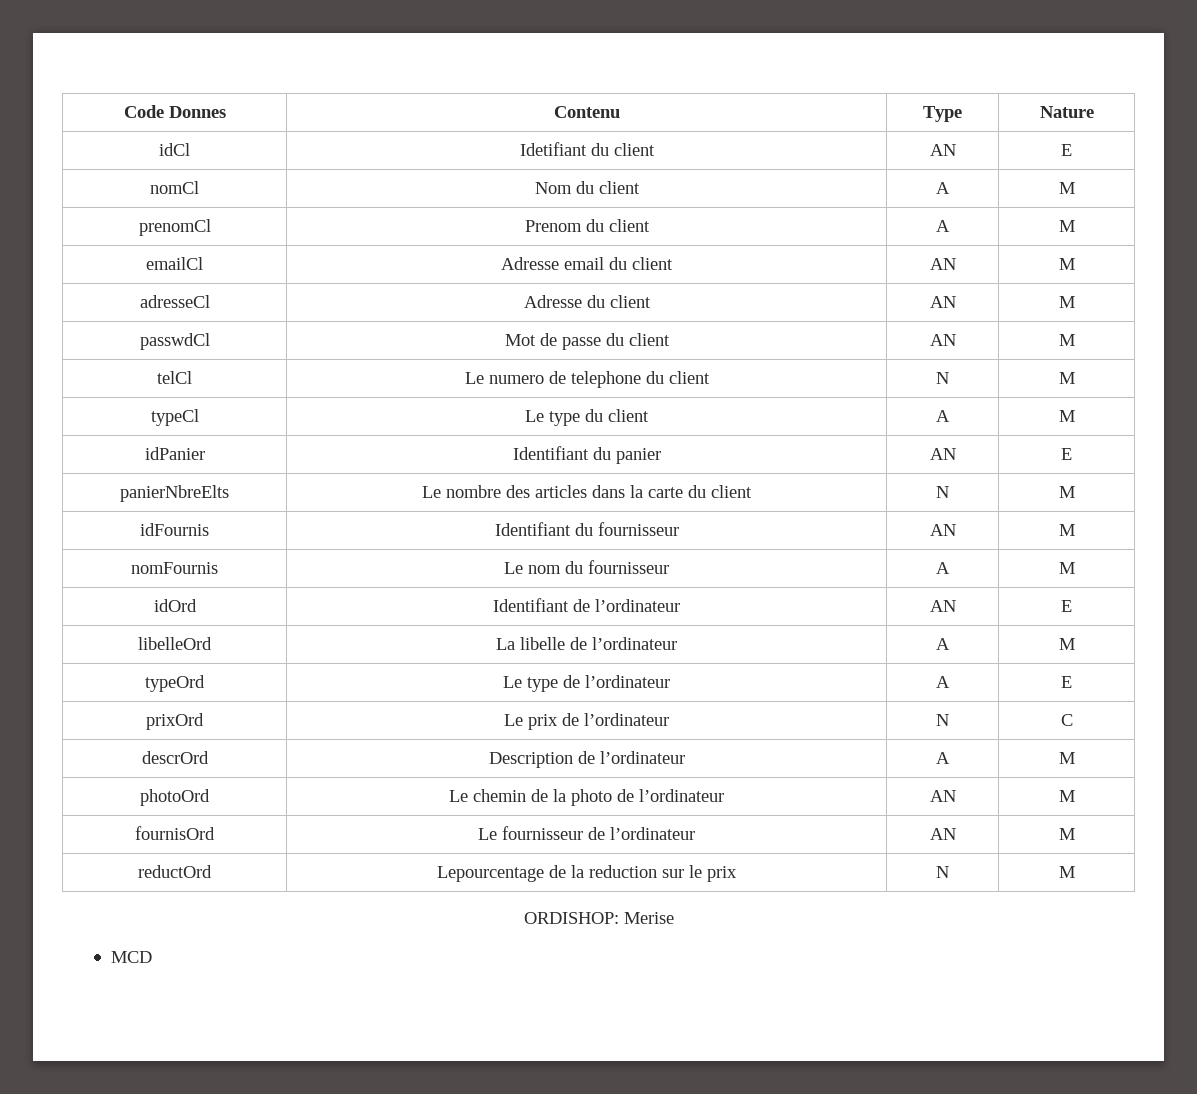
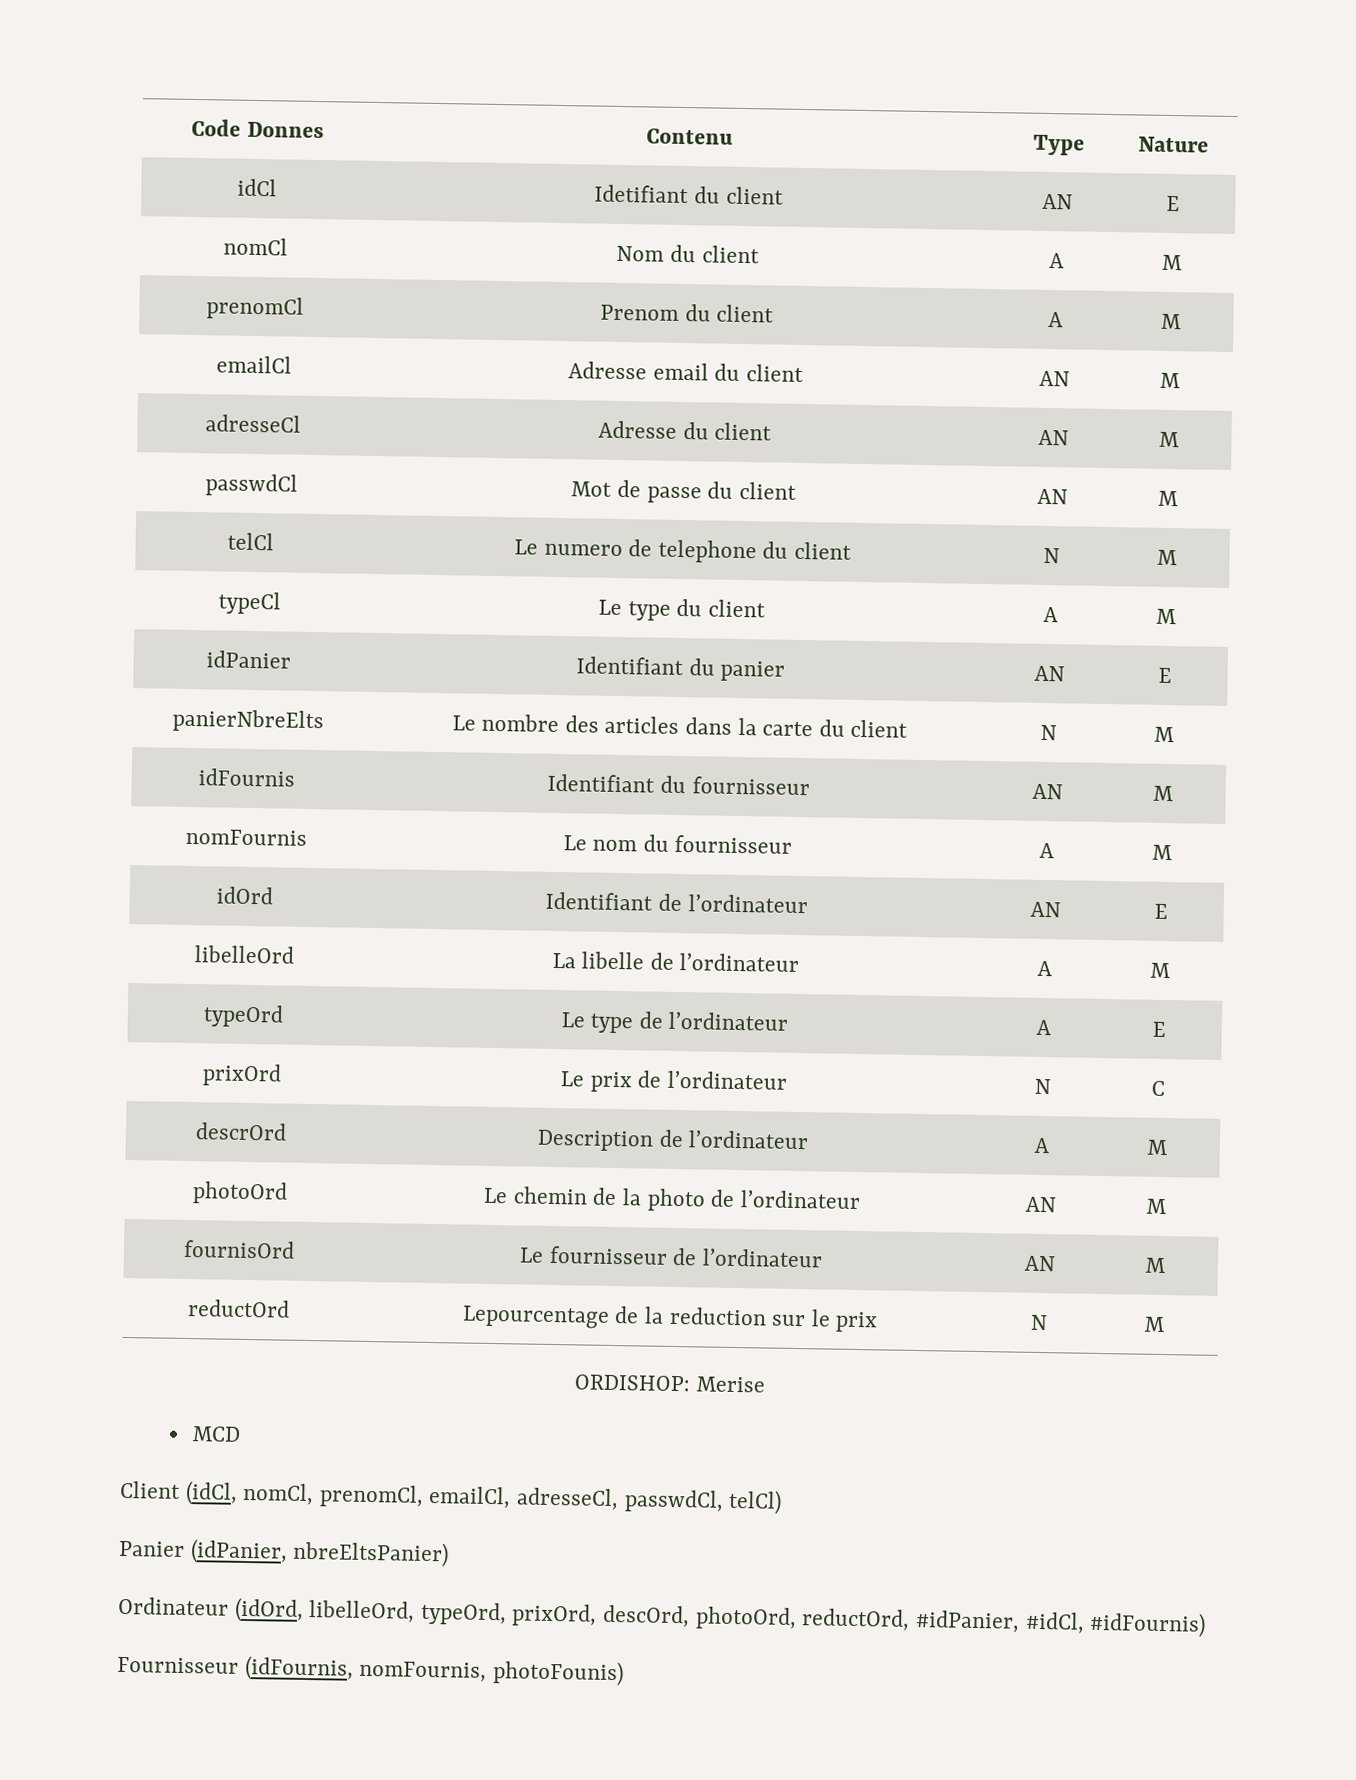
+ Client (idCl, nomCl, prenomCl, emailCl, adresseCl, passwdCl, telCl)
+ Panier (idPanier, nbreEltsPanier)
+ Ordinateur (idOrd, libelleOrd, typeOrd, prixOrd, descOrd, photoOrd, reductOrd, #idPanier, #idCl, #idFournis)
+ Fournisseur (idFournis, nomFournis, photoFounis)

